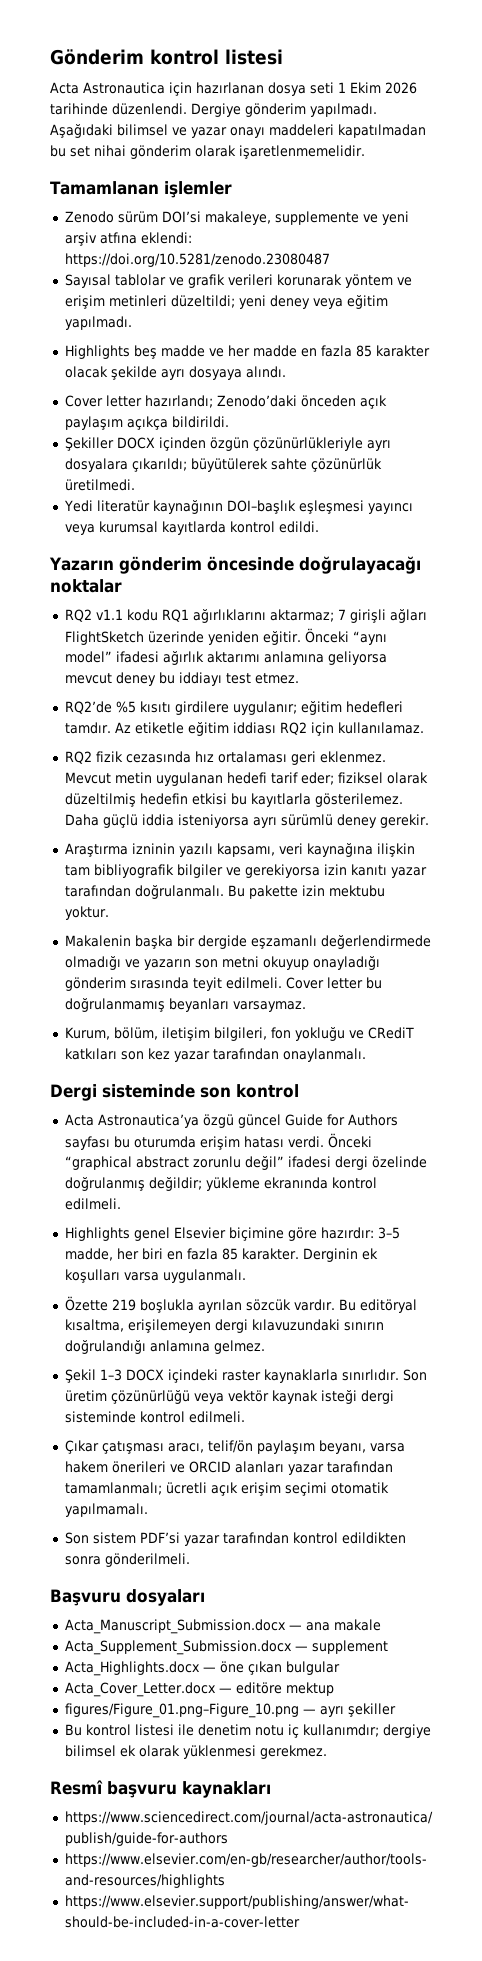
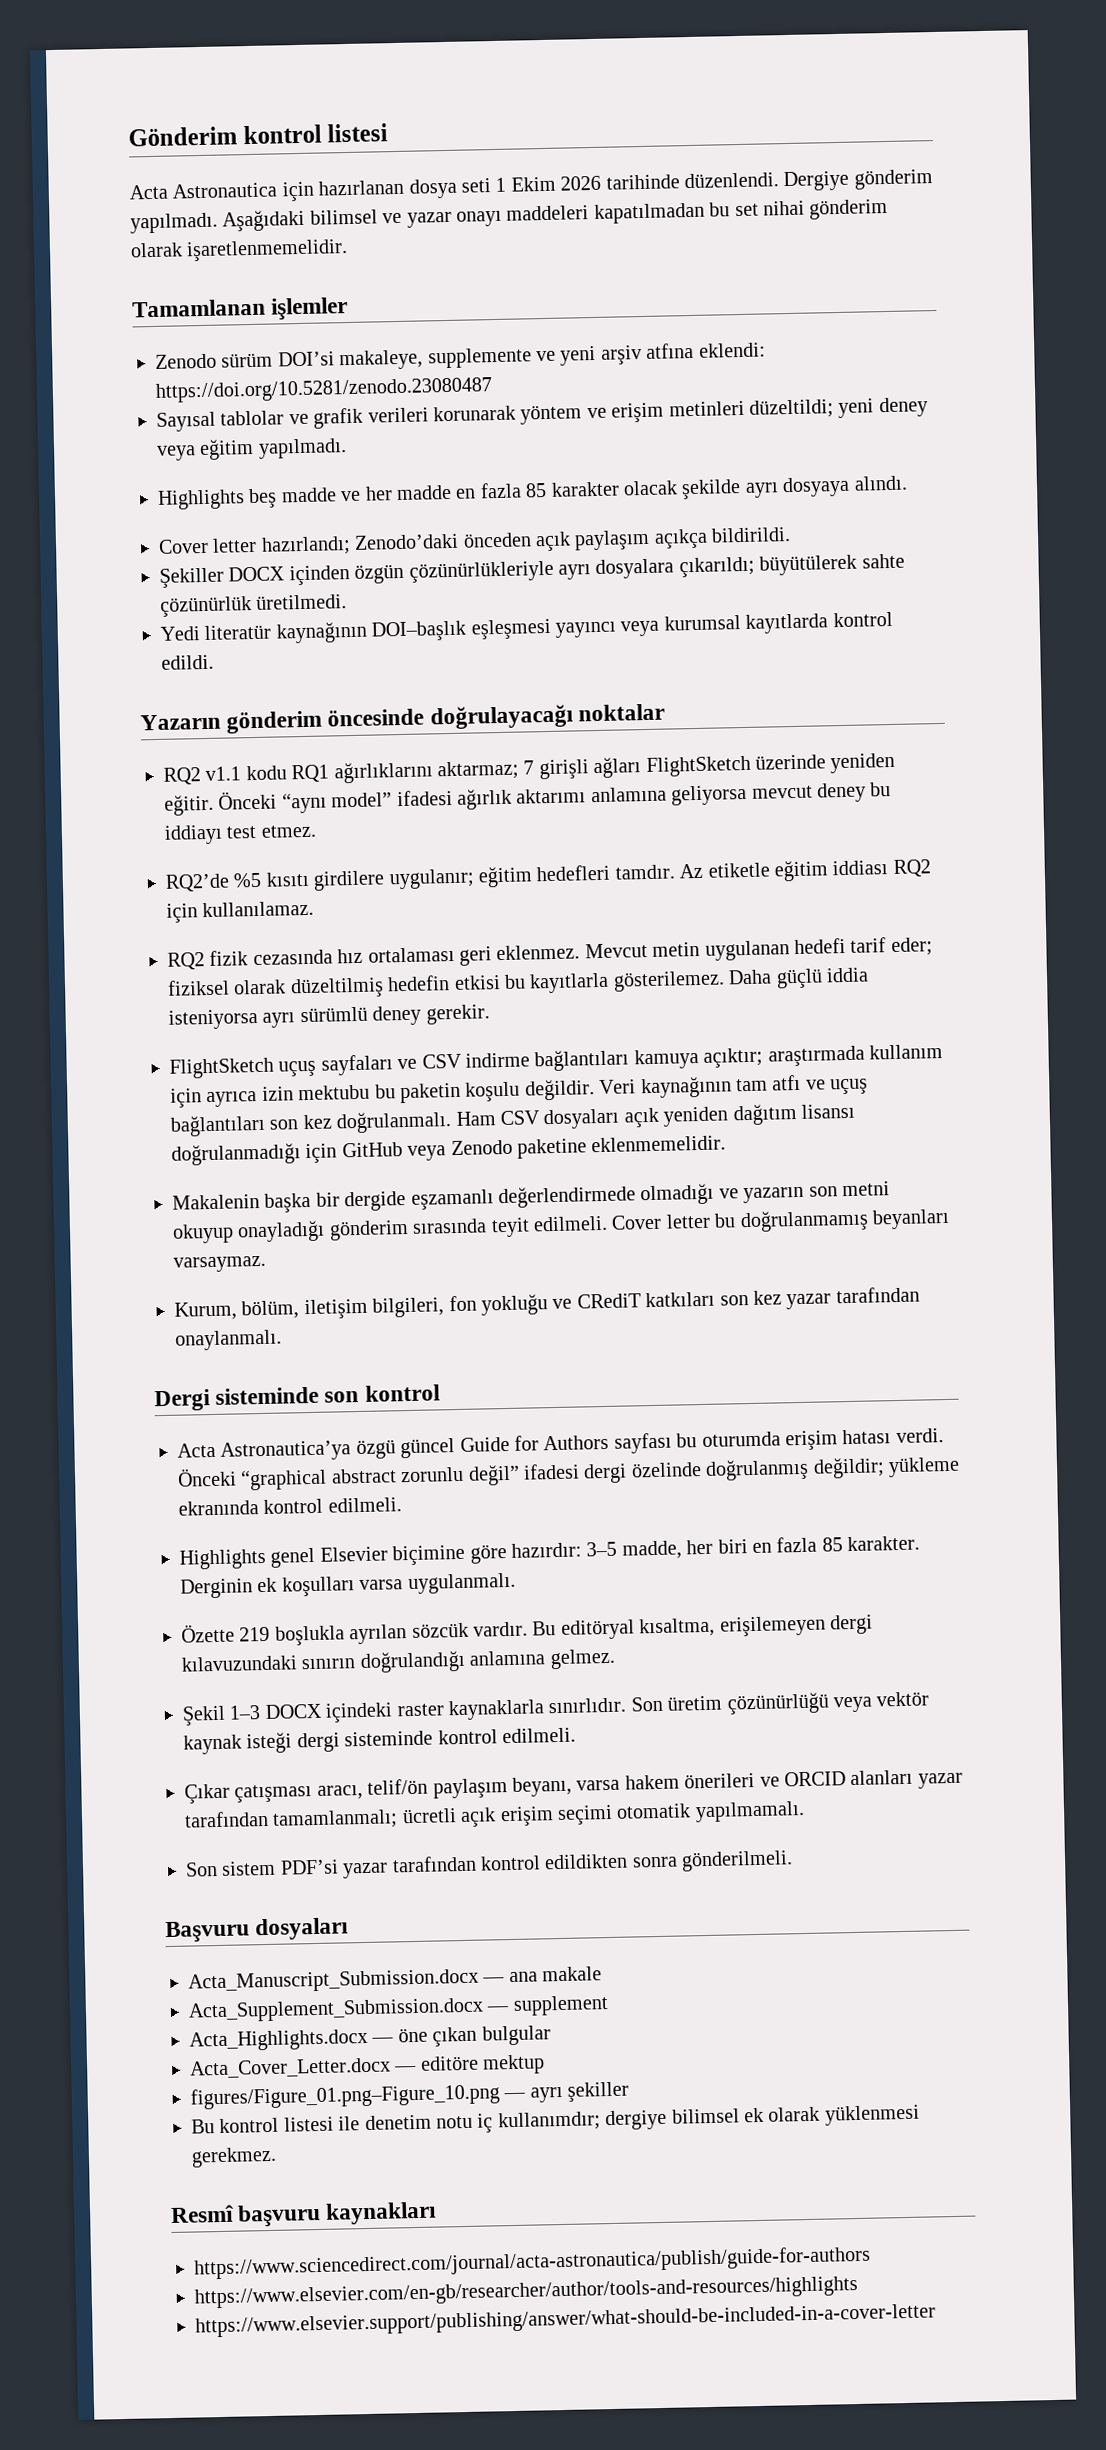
- Araştırma izninin yazılı kapsamı, veri kaynağına ilişkin tam bibliyografik bilgiler ve gerekiyorsa izin kanıtı yazar tarafından doğrulanmalı. Bu pakette izin mektubu yoktur.
+ FlightSketch uçuş sayfaları ve CSV indirme bağlantıları kamuya açıktır; araştırmada kullanım için ayrıca izin mektubu bu paketin koşulu değildir. Veri kaynağının tam atfı ve uçuş bağlantıları son kez doğrulanmalı. Ham CSV dosyaları açık yeniden dağıtım lisansı doğrulanmadığı için GitHub veya Zenodo paketine eklenmemelidir.

